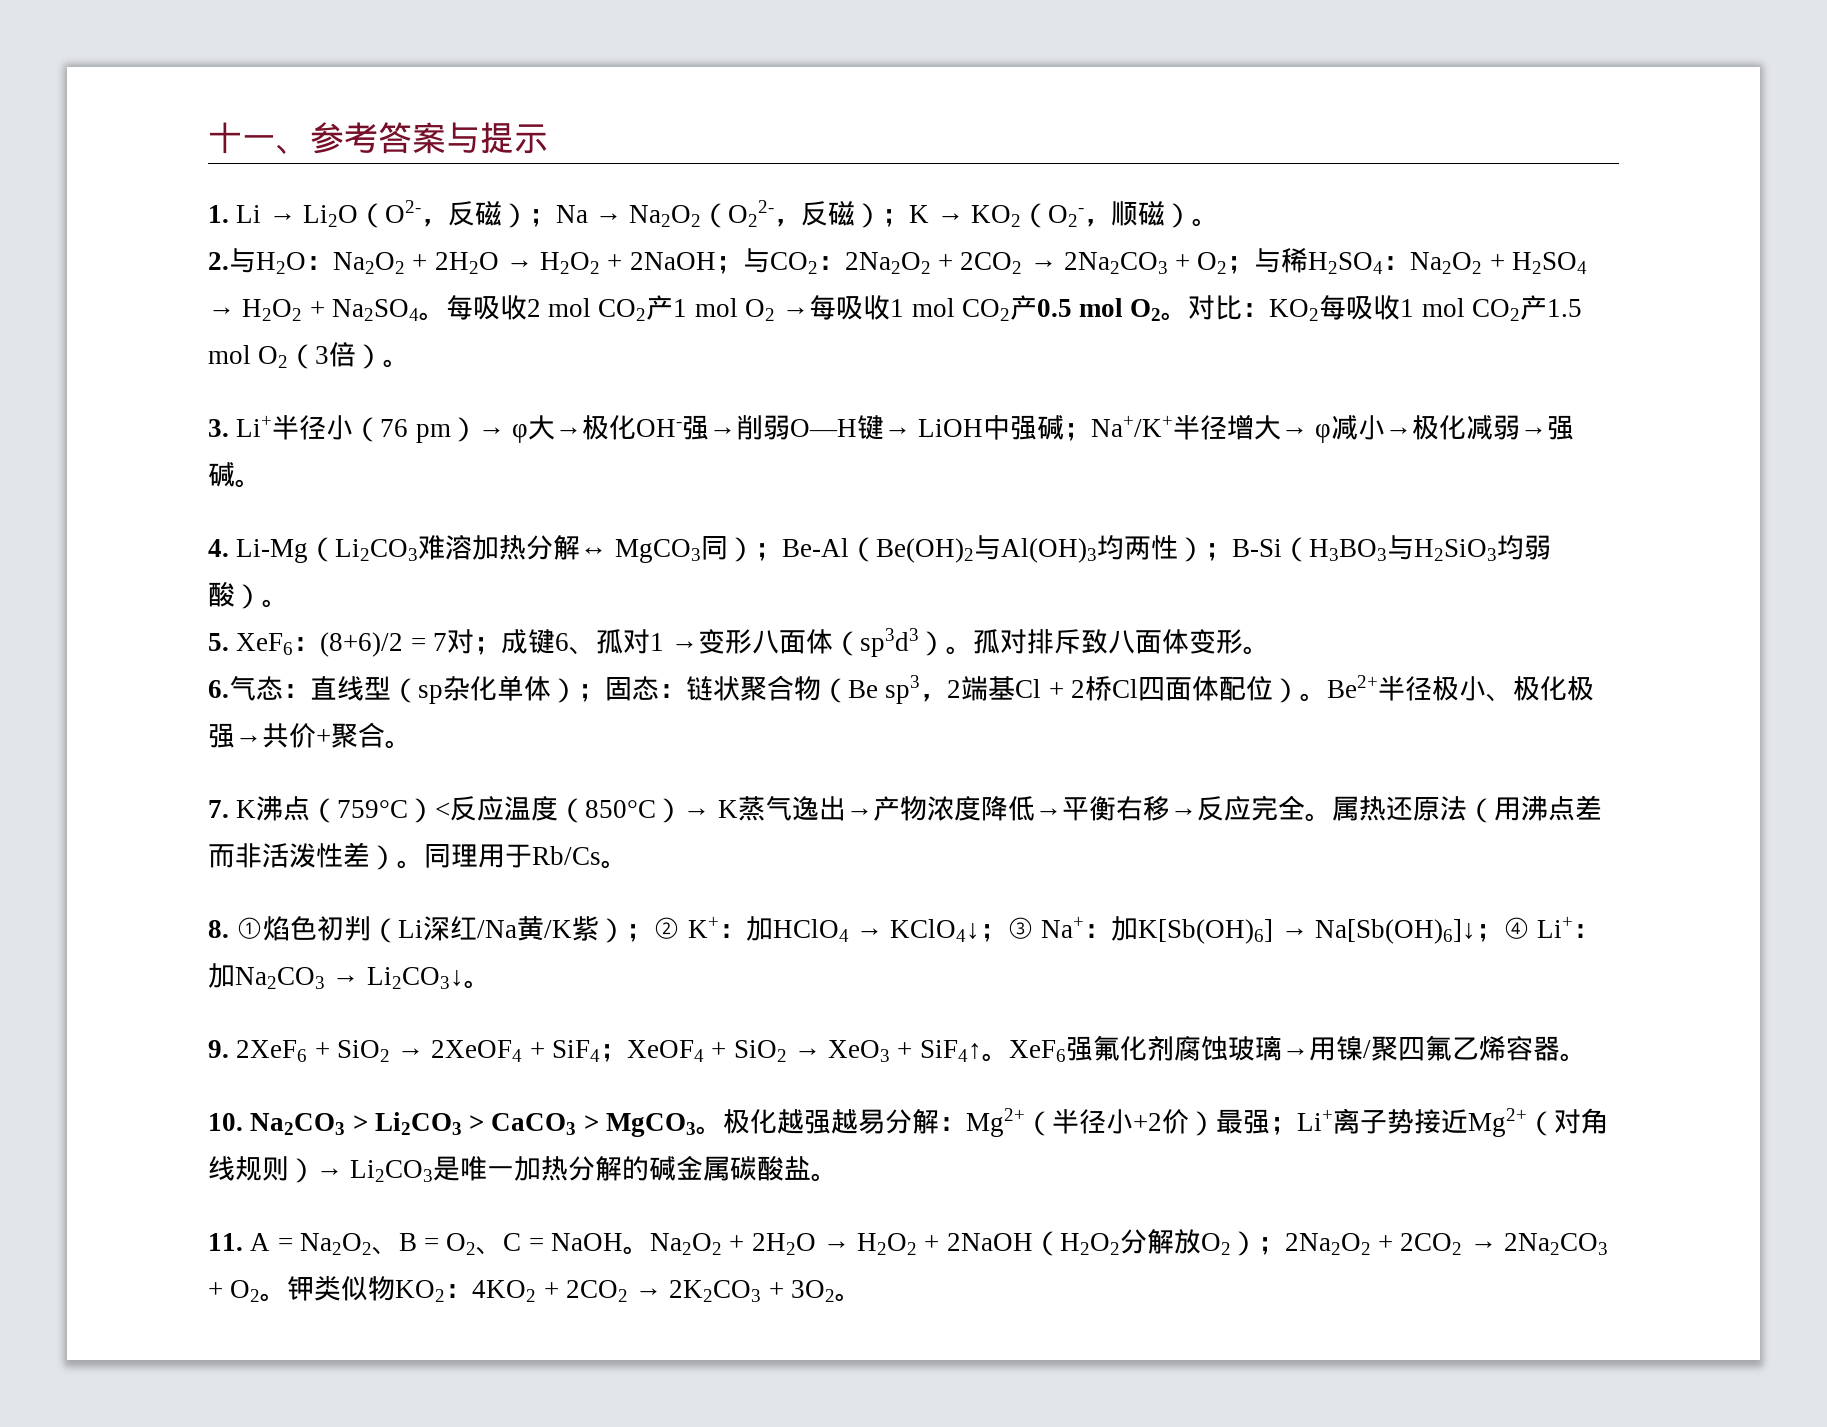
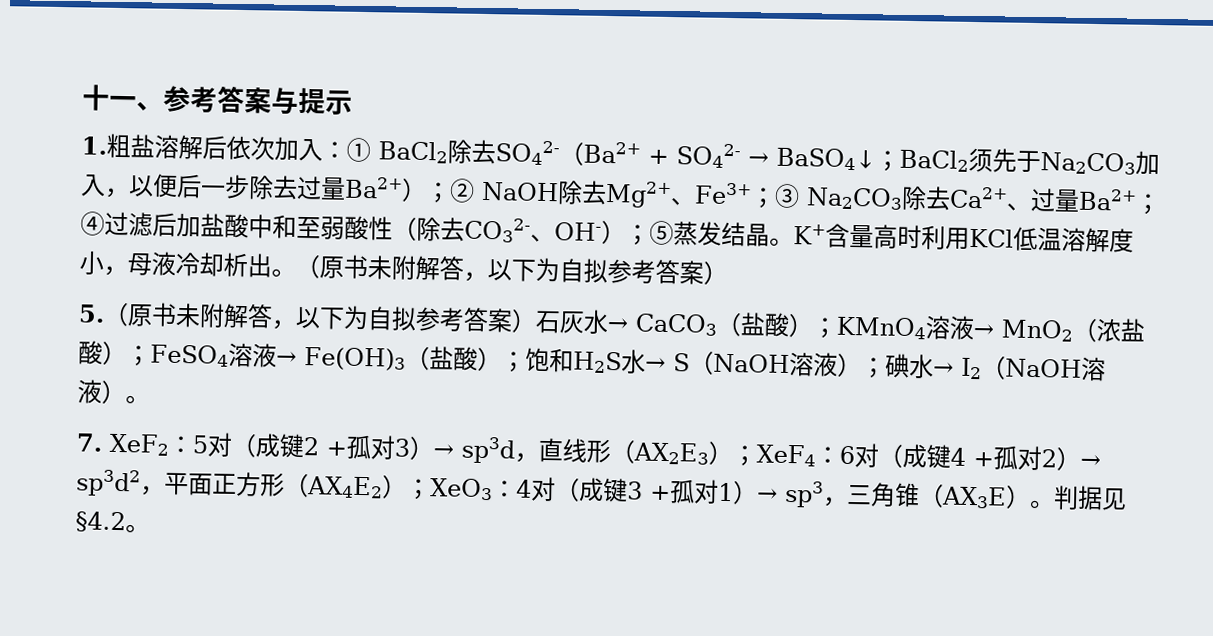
- 1. Li → Li2O（O2-，反磁）；Na → Na2O2（O22-，反磁）；K → KO2（O2-，顺磁）。
- 2.与H2O：Na2O2 + 2H2O → H2O2 + 2NaOH；与CO2：2Na2O2 + 2CO2 → 2Na2CO3 + O2；与稀H2SO4：Na2O2 + H2SO4 → H2O2 + Na2SO4。每吸收2 mol CO2产1 mol O2 →每吸收1 mol CO2产0.5 mol O2。对比：KO2每吸收1 mol CO2产1.5 mol O2（3倍）。
- 3. Li+半径小（76 pm）→ φ大→极化OH-强→削弱O—H键→ LiOH中强碱；Na+/K+半径增大→ φ减小→极化减弱→强碱。
- 4. Li-Mg（Li2CO3难溶加热分解↔ MgCO3同）；Be-Al（Be(OH)2与Al(OH)3均两性）；B-Si（H3BO3与H2SiO3均弱酸）。
- 5. XeF6：(8+6)/2 = 7对；成键6、孤对1 →变形八面体（sp3d3）。孤对排斥致八面体变形。
- 6.气态：直线型（sp杂化单体）；固态：链状聚合物（Be sp3，2端基Cl + 2桥Cl四面体配位）。Be2+半径极小、极化极强→共价+聚合。
- 7. K沸点（759°C）<反应温度（850°C）→ K蒸气逸出→产物浓度降低→平衡右移→反应完全。属热还原法（用沸点差而非活泼性差）。同理用于Rb/Cs。
- 8. ①焰色初判（Li深红/Na黄/K紫）；② K+：加HClO4 → KClO4↓；③ Na+：加K[Sb(OH)6] → Na[Sb(OH)6]↓；④ Li+：加Na2CO3 → Li2CO3↓。
- 9. 2XeF6 + SiO2 → 2XeOF4 + SiF4；XeOF4 + SiO2 → XeO3 + SiF4↑。XeF6强氟化剂腐蚀玻璃→用镍/聚四氟乙烯容器。
- 10. Na2CO3 > Li2CO3 > CaCO3 > MgCO3。极化越强越易分解：Mg2+（半径小+2价）最强；Li+离子势接近Mg2+（对角线规则）→ Li2CO3是唯一加热分解的碱金属碳酸盐。
- 11. A = Na2O2、B = O2、C = NaOH。Na2O2 + 2H2O → H2O2 + 2NaOH（H2O2分解放O2）；2Na2O2 + 2CO2 → 2Na2CO3 + O2。钾类似物KO2：4KO2 + 2CO2 → 2K2CO3 + 3O2。
+ 1.粗盐溶解后依次加入：① BaCl2除去SO42-（Ba2+ + SO42- → BaSO4↓；BaCl2须先于Na2CO3加入，以便后一步除去过量Ba2+）；② NaOH除去Mg2+、Fe3+；③ Na2CO3除去Ca2+、过量Ba2+；④过滤后加盐酸中和至弱酸性（除去CO32-、OH-）；⑤蒸发结晶。K+含量高时利用KCl低温溶解度小，母液冷却析出。（原书未附解答，以下为自拟参考答案）
+ 5.（原书未附解答，以下为自拟参考答案）石灰水→ CaCO3（盐酸）；KMnO4溶液→ MnO2（浓盐酸）；FeSO4溶液→ Fe(OH)3（盐酸）；饱和H2S水→ S（NaOH溶液）；碘水→ I2（NaOH溶液）。
+ 7. XeF2：5对（成键2 +孤对3）→ sp3d，直线形（AX2E3）；XeF4：6对（成键4 +孤对2）→ sp3d2，平面正方形（AX4E2）；XeO3：4对（成键3 +孤对1）→ sp3，三角锥（AX3E）。判据见§4.2。

